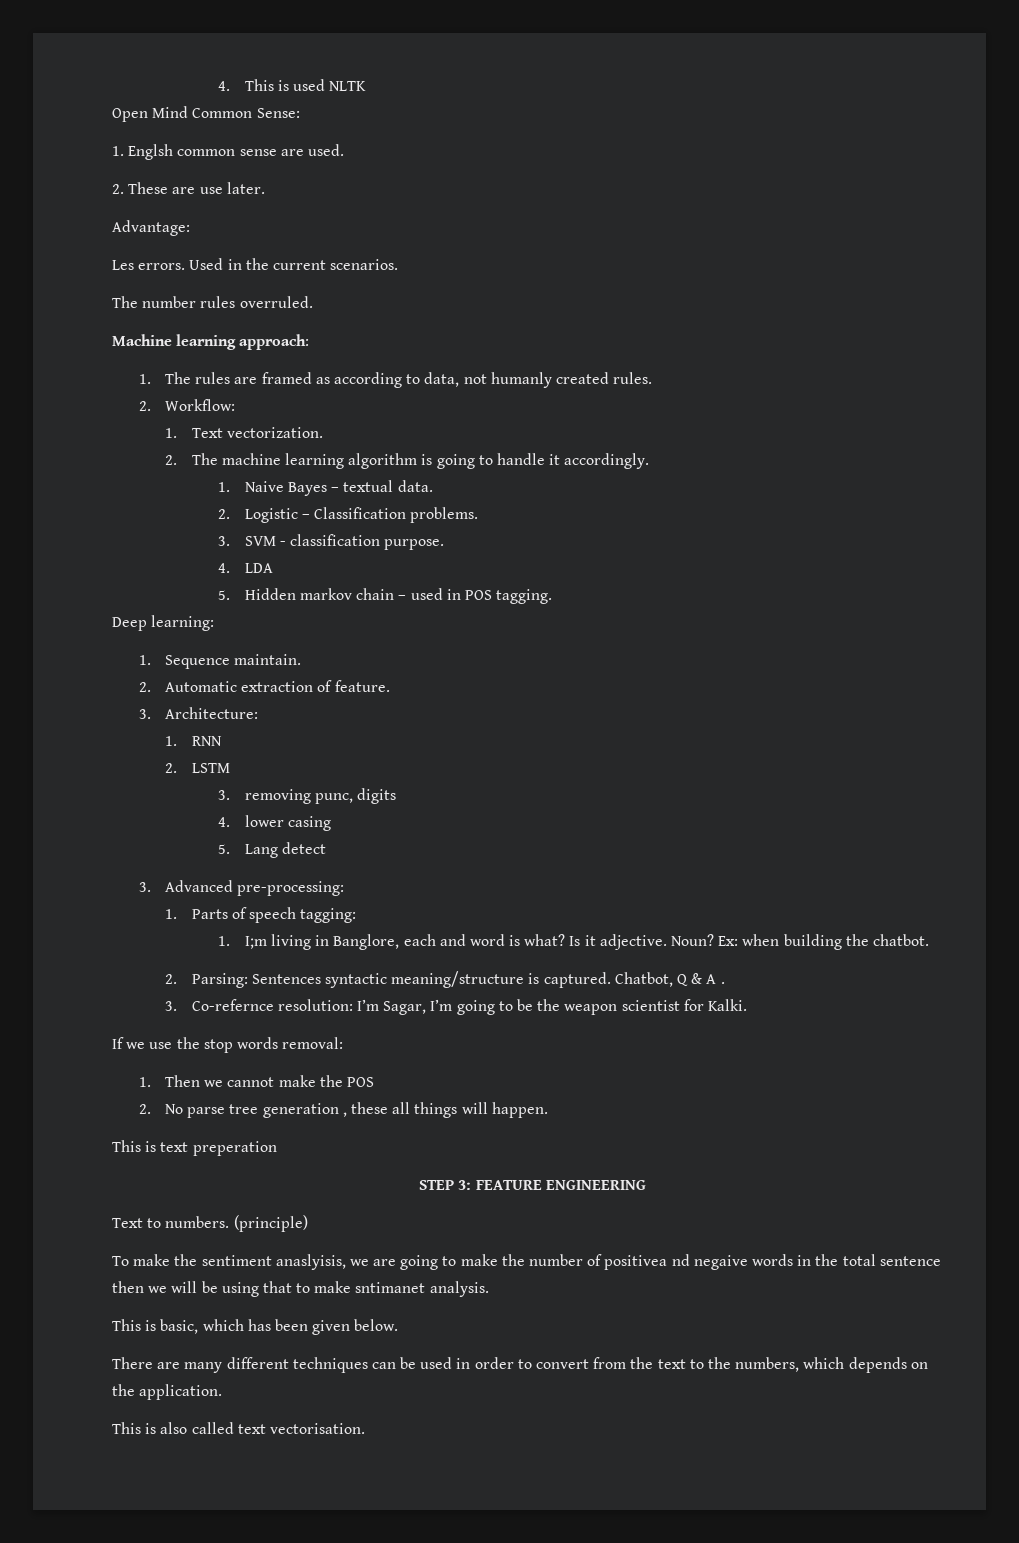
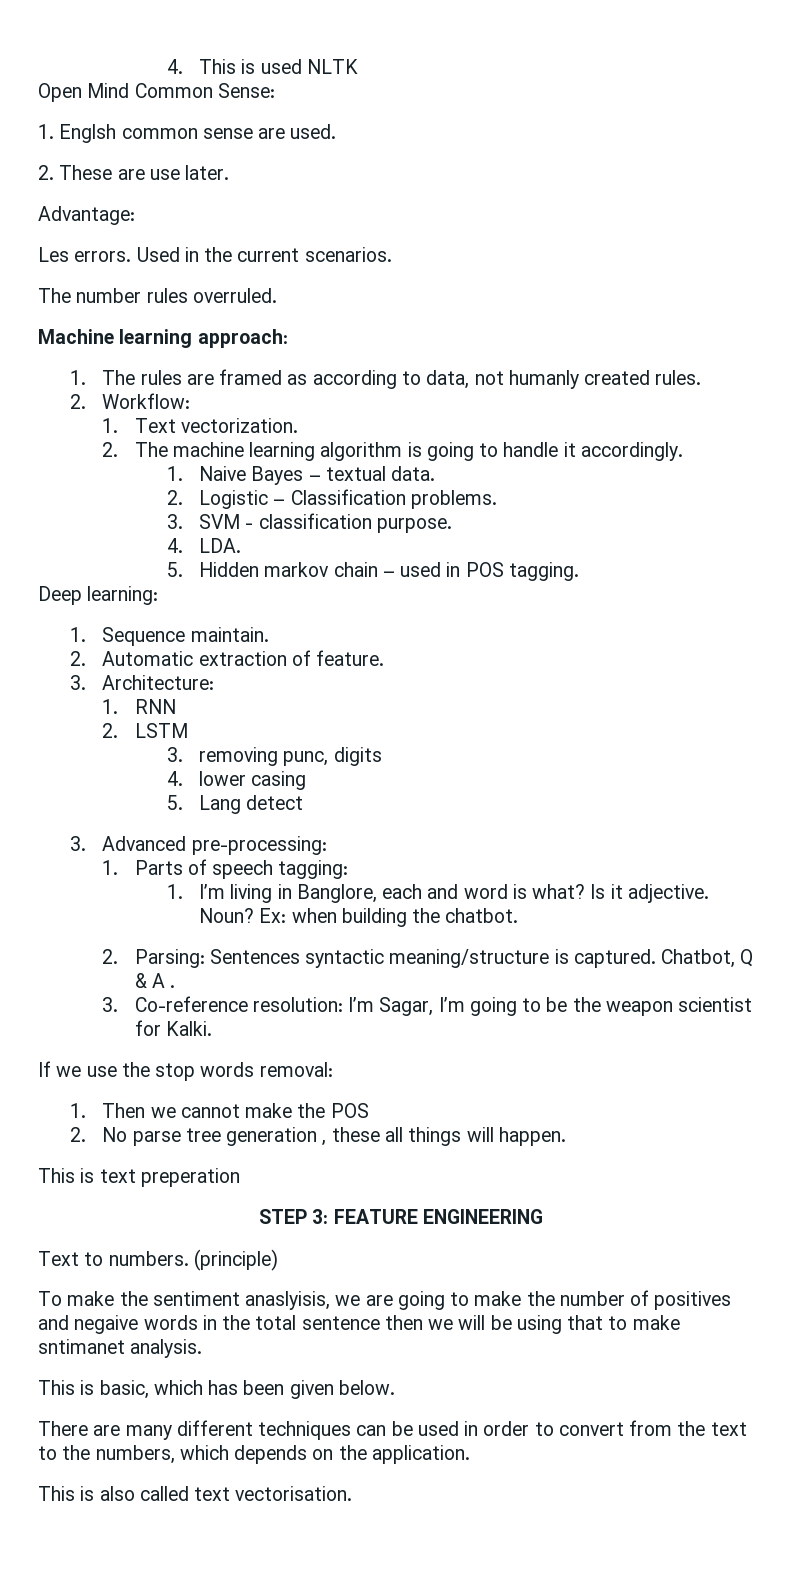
- 4. LDA
+ 4. LDA.
- 1. I;m living in Banglore, each and word is what?
+ 1. I’m living in Banglore, each and word is what?
- 3. Co-refernce resolution: I’m Sagar, I’m going to be the weapon scientist for Kalki.
+ 3. Co-reference resolution: I’m Sagar, I’m going to be the weapon scientist for Kalki.
- To make the sentiment anaslyisis, we are going to make the number of positivea nd negaive words in the total sentence then we will be using that to make sntimanet analysis.
+ To make the sentiment anaslyisis, we are going to make the number of positives and negaive words in the total sentence then we will be using that to make sntimanet analysis.

